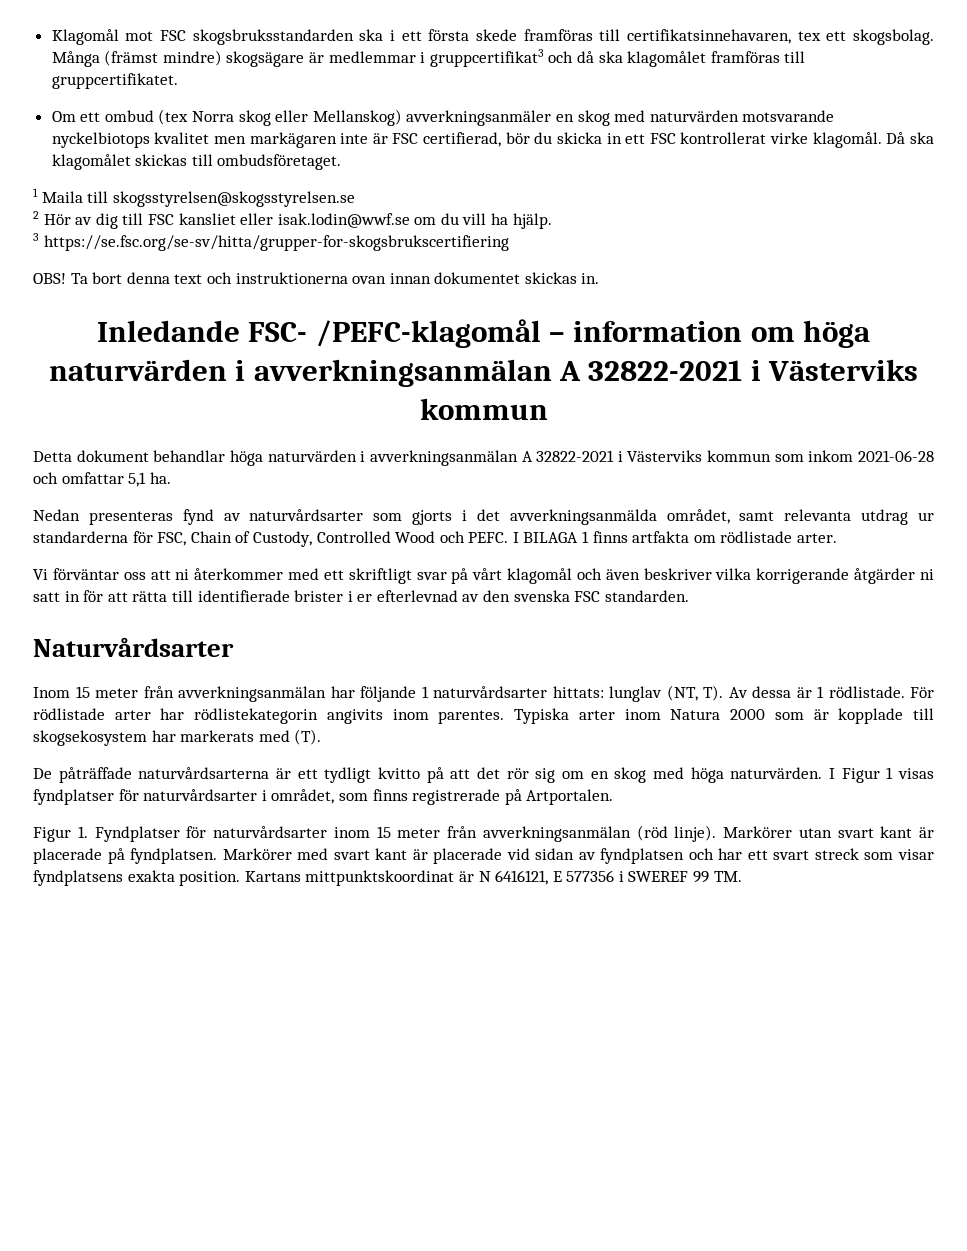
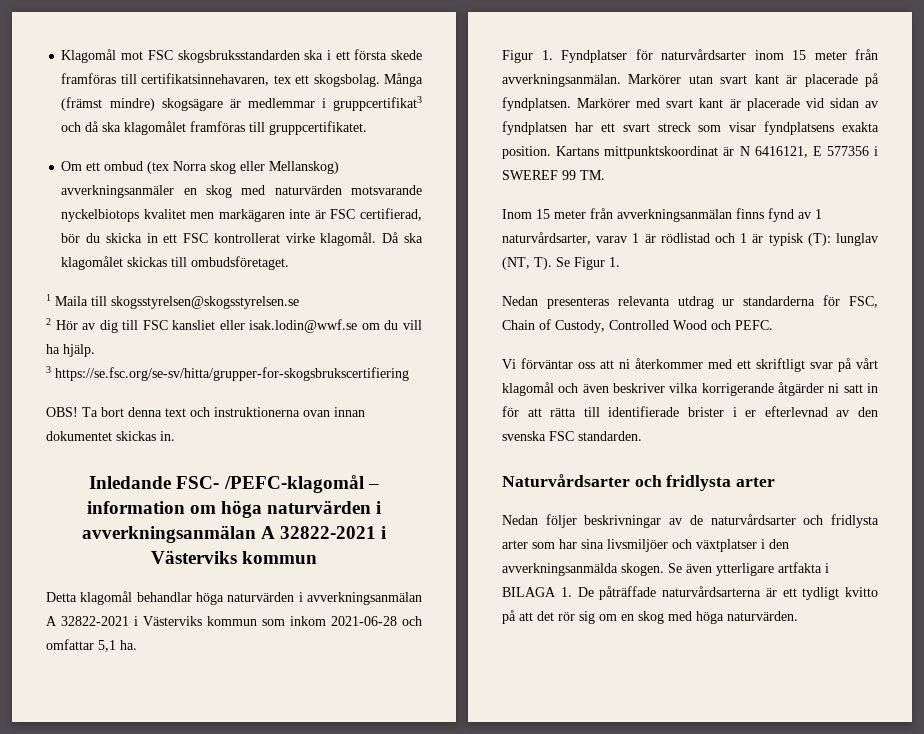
- Detta dokument behandlar höga naturvärden i avverkningsanmälan A 32822-2021 i Västerviks kommun som inkom 2021-06-28 och omfattar 5,1 ha.
+ Detta klagomål behandlar höga naturvärden i avverkningsanmälan A 32822-2021 i Västerviks kommun som inkom 2021-06-28 och omfattar 5,1 ha.
- Nedan presenteras fynd av naturvårdsarter som gjorts i det avverkningsanmälda området, samt relevanta utdrag ur standarderna för FSC, Chain of Custody, Controlled Wood och PEFC. I BILAGA 1 finns artfakta om rödlistade arter.
+ Figur 1. Fyndplatser för naturvårdsarter inom 15 meter från avverkningsanmälan. Markörer utan svart kant är placerade på fyndplatsen. Markörer med svart kant är placerade vid sidan av fyndplatsen har ett svart streck som visar fyndplatsens exakta position. Kartans mittpunktskoordinat är N 6416121, E 577356 i SWEREF 99 TM.
+ Inom 15 meter från avverkningsanmälan finns fynd av 1 naturvårdsarter, varav 1 är rödlistad och 1 är typisk (T): lunglav (NT, T). Se Figur 1.
+ Nedan presenteras relevanta utdrag ur standarderna för FSC, Chain of Custody, Controlled Wood och PEFC.
- Naturvårdsarter
- Inom 15 meter från avverkningsanmälan har följande 1 naturvårdsarter hittats: lunglav (NT, T). Av dessa är 1 rödlistade. För rödlistade arter har rödlistekategorin angivits inom parentes. Typiska arter inom Natura 2000 som är kopplade till skogsekosystem har markerats med (T).
- De påträffade naturvårdsarterna är ett tydligt kvitto på att det rör sig om en skog med höga naturvärden. I Figur 1 visas fyndplatser för naturvårdsarter i området, som finns registrerade på Artportalen.
- Figur 1. Fyndplatser för naturvårdsarter inom 15 meter från avverkningsanmälan (röd linje). Markörer utan svart kant är placerade på fyndplatsen. Markörer med svart kant är placerade vid sidan av fyndplatsen och har ett svart streck som visar fyndplatsens exakta position. Kartans mittpunktskoordinat är N 6416121, E 577356 i SWEREF 99 TM.
+ Naturvårdsarter och fridlysta arter
+ Nedan följer beskrivningar av de naturvårdsarter och fridlysta arter som har sina livsmiljöer och växtplatser i den avverkningsanmälda skogen. Se även ytterligare artfakta i BILAGA 1. De påträffade naturvårdsarterna är ett tydligt kvitto på att det rör sig om en skog med höga naturvärden.

